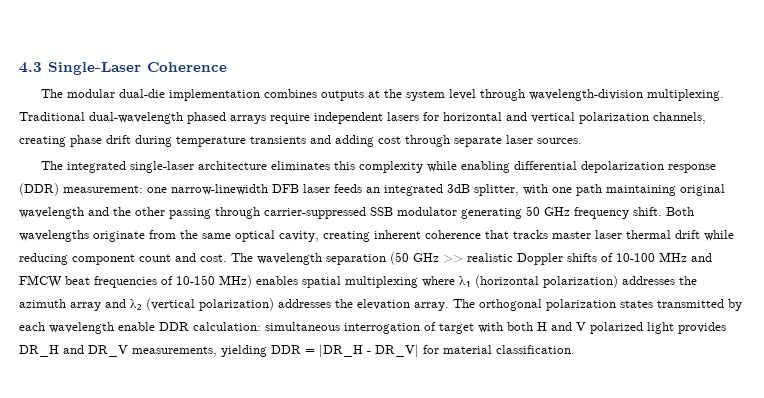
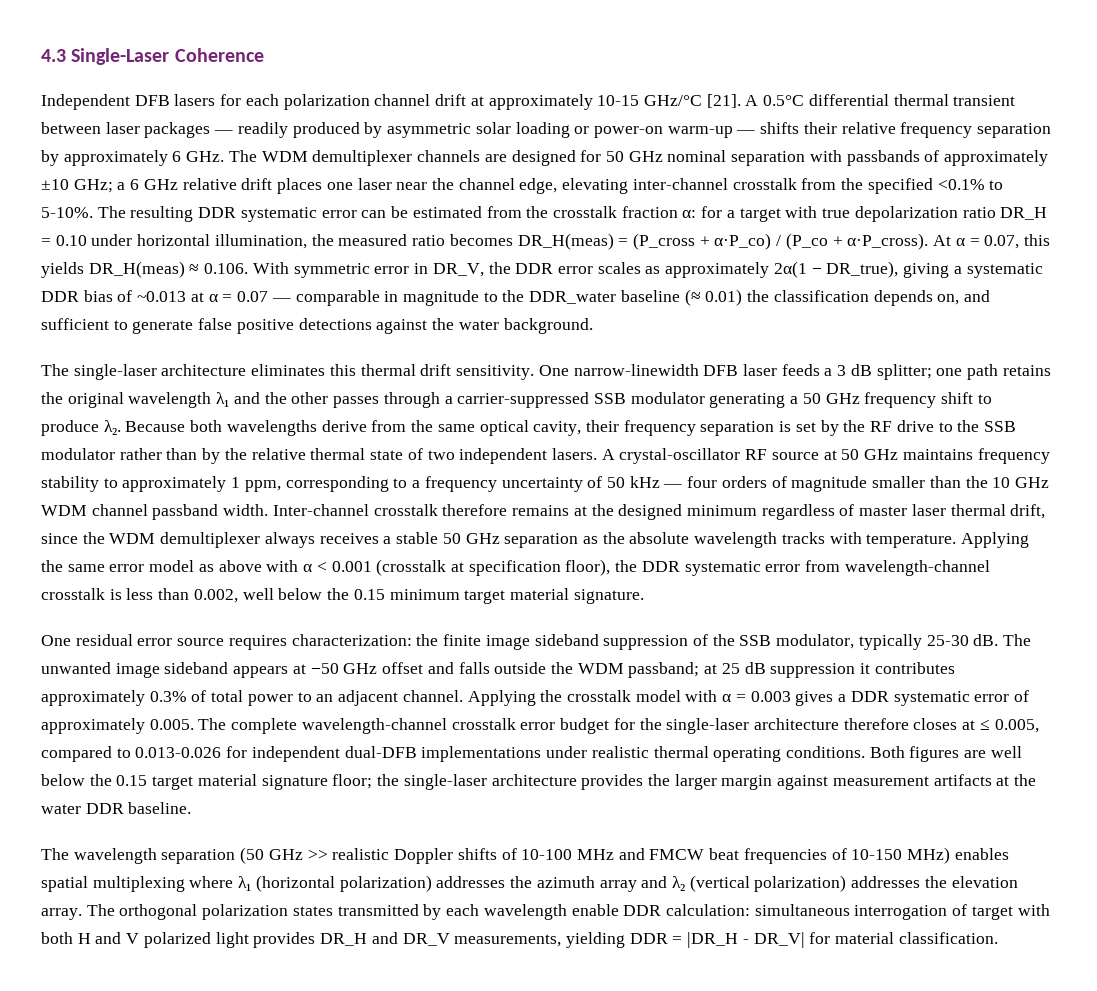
- The modular dual-die implementation combines outputs at the system level through wavelength-division multiplexing. Traditional dual-wavelength phased arrays require independent lasers for horizontal and vertical polarization channels, creating phase drift during temperature transients and adding cost through separate laser sources.
- The integrated single-laser architecture eliminates this complexity while enabling differential depolarization response (DDR) measurement: one narrow-linewidth DFB laser feeds an integrated 3dB splitter, with one path maintaining original wavelength and the other passing through carrier-suppressed SSB modulator generating 50 GHz frequency shift. Both wavelengths originate from the same optical cavity, creating inherent coherence that tracks master laser thermal drift while reducing component count and cost. The wavelength separation (50 GHz >> realistic Doppler shifts of 10-100 MHz and FMCW beat frequencies of 10-150 MHz) enables spatial multiplexing where λ₁ (horizontal polarization) addresses the azimuth array and λ₂ (vertical polarization) addresses the elevation array.
+ Independent DFB lasers for each polarization channel drift at approximately 10-15 GHz/°C [21]. A 0.5°C differential thermal transient between laser packages — readily produced by asymmetric solar loading or power-on warm-up — shifts their relative frequency separation by approximately 6 GHz. The WDM demultiplexer channels are designed for 50 GHz nominal separation with passbands of approximately ±10 GHz; a 6 GHz relative drift places one laser near the channel edge, elevating inter-channel crosstalk from the specified <0.1% to 5-10%. The resulting DDR systematic error can be estimated from the crosstalk fraction α: for a target with true depolarization ratio DR_H = 0.10 under horizontal illumination, the measured ratio becomes DR_H(meas) = (P_cross + α·P_co) / (P_co + α·P_cross). At α = 0.07, this yields DR_H(meas) ≈ 0.106. With symmetric error in DR_V, the DDR error scales as approximately 2α(1 − DR_true), giving a systematic DDR bias of ~0.013 at α = 0.07 — comparable in magnitude to the DDR_water baseline (≈ 0.01) the classification depends on, and sufficient to generate false positive detections against the water background.
+ The single-laser architecture eliminates this thermal drift sensitivity. One narrow-linewidth DFB laser feeds a 3 dB splitter; one path retains the original wavelength λ₁ and the other passes through a carrier-suppressed SSB modulator generating a 50 GHz frequency shift to produce λ₂. Because both wavelengths derive from the same optical cavity, their frequency separation is set by the RF drive to the SSB modulator rather than by the relative thermal state of two independent lasers. A crystal-oscillator RF source at 50 GHz maintains frequency stability to approximately 1 ppm, corresponding to a frequency uncertainty of 50 kHz — four orders of magnitude smaller than the 10 GHz WDM channel passband width. Inter-channel crosstalk therefore remains at the designed minimum regardless of master laser thermal drift, since the WDM demultiplexer always receives a stable 50 GHz separation as the absolute wavelength tracks with temperature. Applying the same error model as above with α < 0.001 (crosstalk at specification floor), the DDR systematic error from wavelength-channel crosstalk is less than 0.002, well below the 0.15 minimum target material signature.
+ One residual error source requires characterization: the finite image sideband suppression of the SSB modulator, typically 25-30 dB. The unwanted image sideband appears at −50 GHz offset and falls outside the WDM passband; at 25 dB suppression it contributes approximately 0.3% of total power to an adjacent channel. Applying the crosstalk model with α = 0.003 gives a DDR systematic error of approximately 0.005. The complete wavelength-channel crosstalk error budget for the single-laser architecture therefore closes at ≤ 0.005, compared to 0.013-0.026 for independent dual-DFB implementations under realistic thermal operating conditions. Both figures are well below the 0.15 target material signature floor; the single-laser architecture provides the larger margin against measurement artifacts at the water DDR baseline.
+ The wavelength separation (50 GHz >> realistic Doppler shifts of 10-100 MHz and FMCW beat frequencies of 10-150 MHz) enables spatial multiplexing where λ₁ (horizontal polarization) addresses the azimuth array and λ₂ (vertical polarization) addresses the elevation array.

